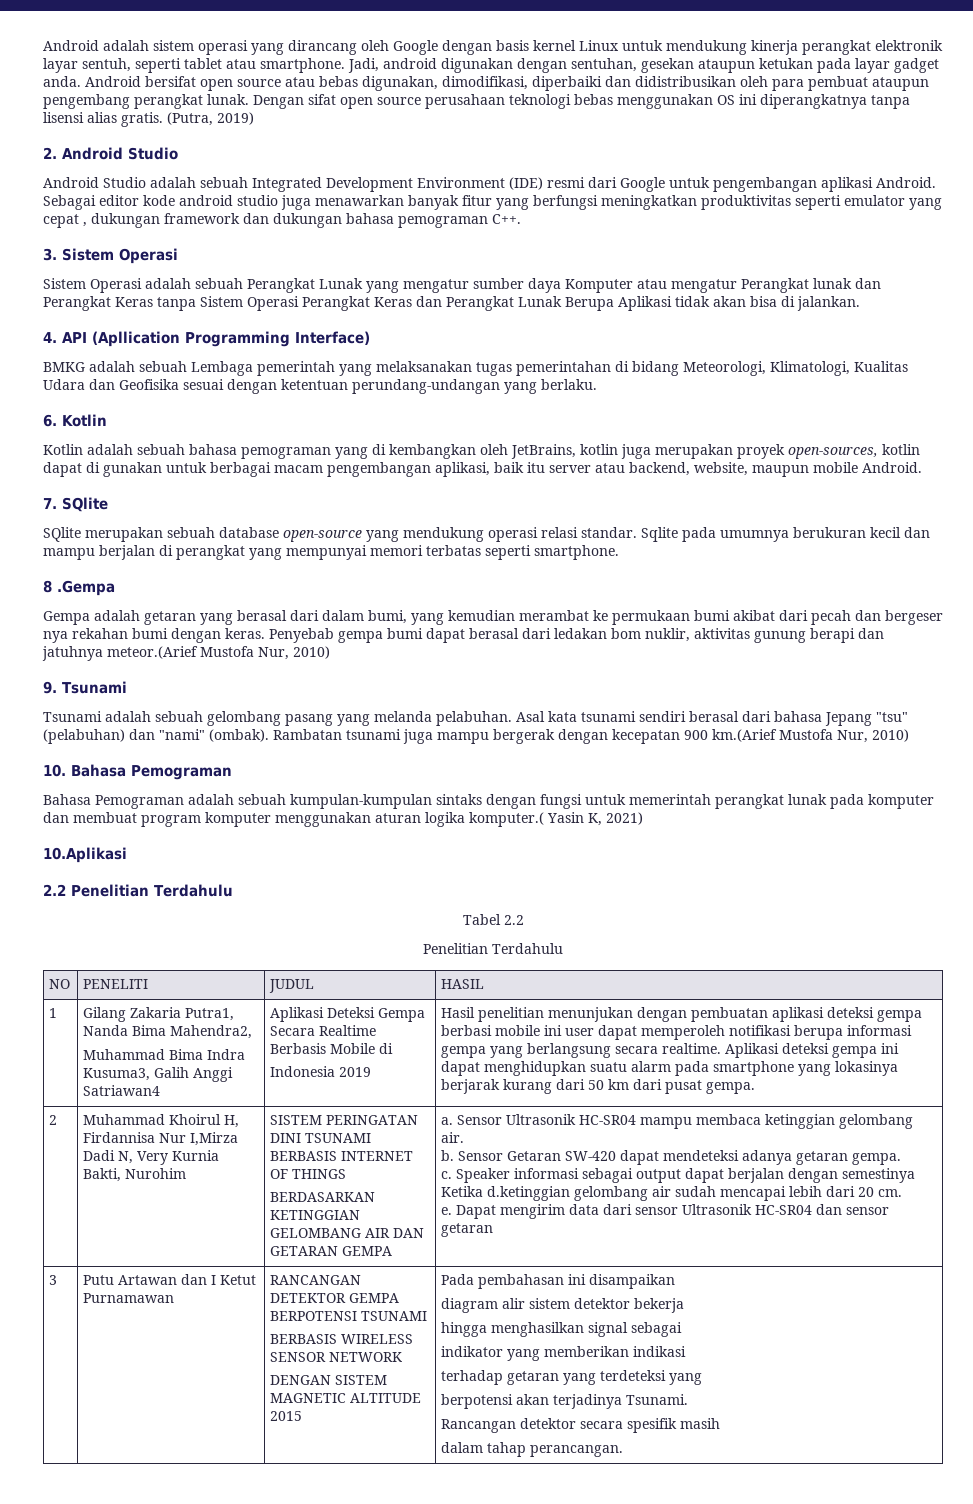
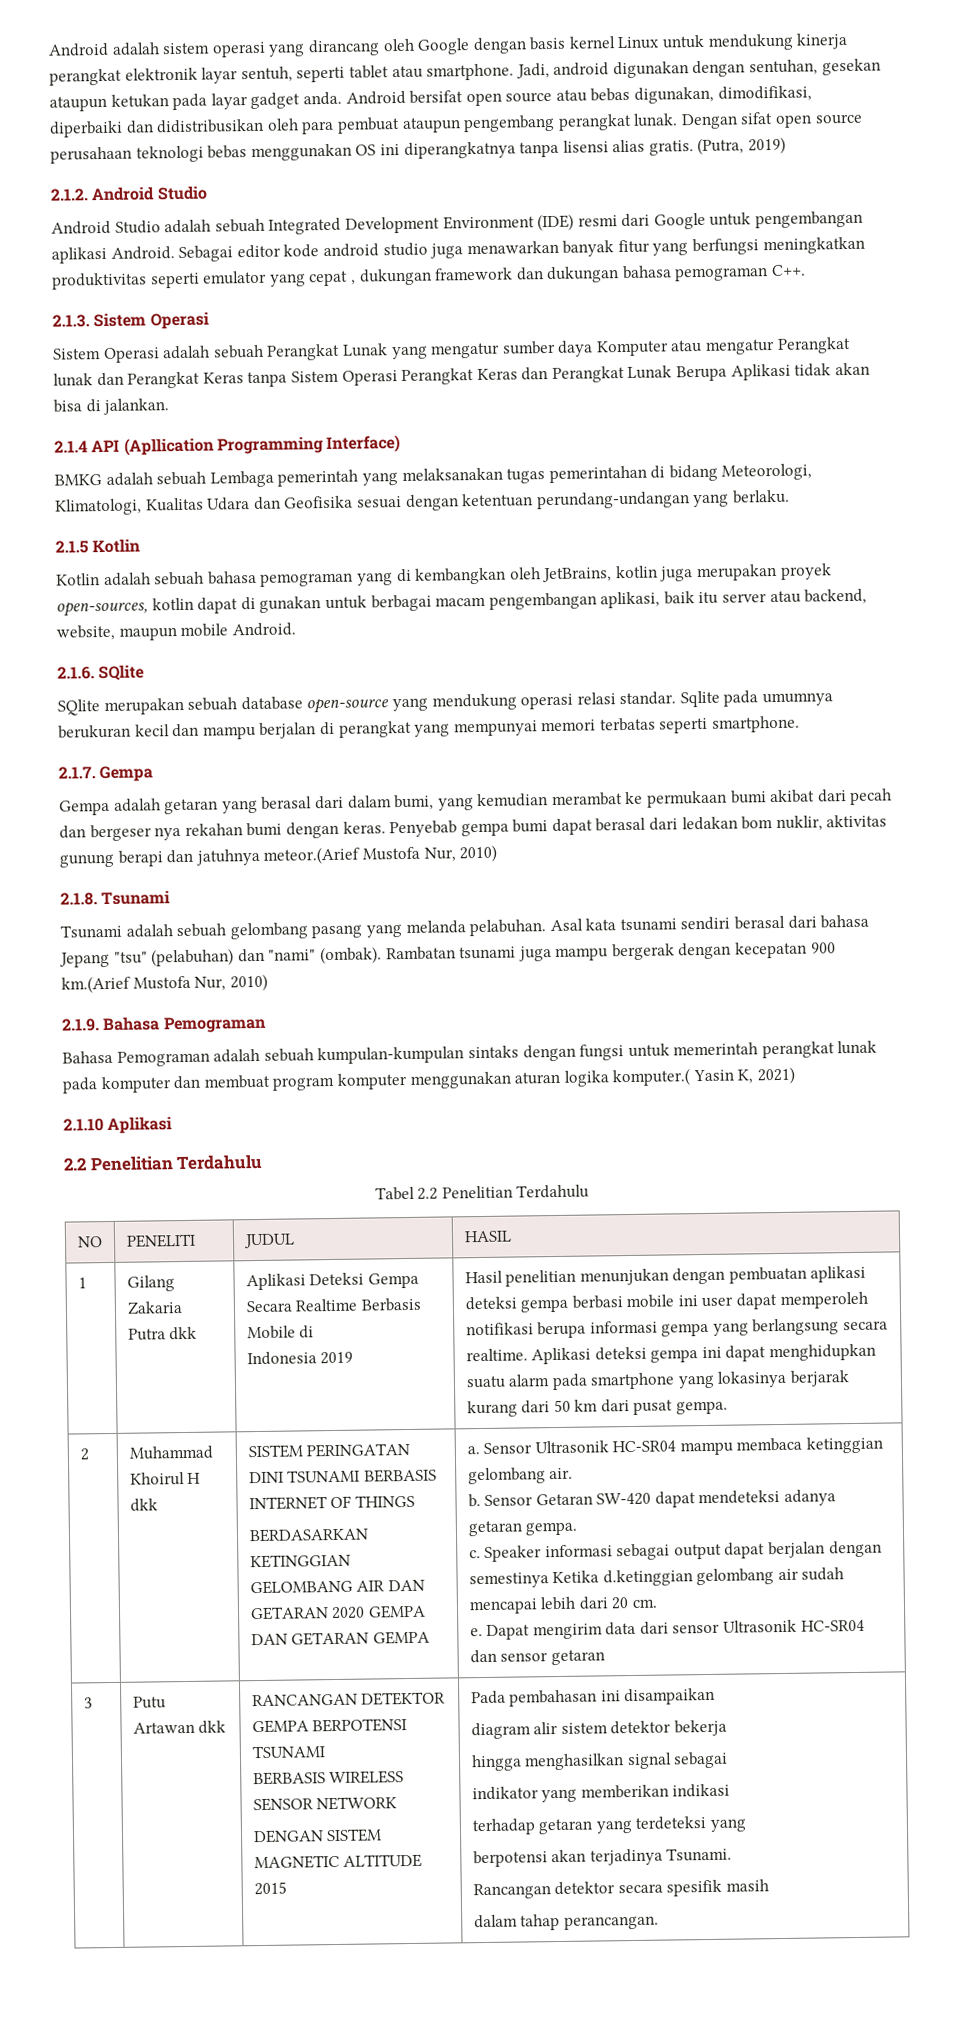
- 2. Android Studio
+ 2.1.2. Android Studio
- 3. Sistem Operasi
+ 2.1.3. Sistem Operasi
- 4. API (Apllication Programming Interface)
+ 2.1.4 API (Apllication Programming Interface)
- 6. Kotlin
+ 2.1.5 Kotlin
- 7. SQlite
+ 2.1.6. SQlite
- 8 .Gempa
+ 2.1.7. Gempa
- 9. Tsunami
+ 2.1.8. Tsunami
- 10. Bahasa Pemograman
+ 2.1.9. Bahasa Pemograman
- 10.Aplikasi
+ 2.1.10 Aplikasi
- Tabel 2.2
- Penelitian Terdahulu
+ Tabel 2.2 Penelitian Terdahulu
- Gilang Zakaria Putra1, Nanda Bima Mahendra2,
- Muhammad Bima Indra Kusuma3, Galih Anggi Satriawan4
+ Gilang Zakaria Putra dkk
- Muhammad Khoirul H, Firdannisa Nur I,Mirza Dadi N, Very Kurnia Bakti, Nurohim
+ Muhammad Khoirul H dkk
- BERDASARKAN KETINGGIAN GELOMBANG AIR DAN GETARAN GEMPA
+ BERDASARKAN KETINGGIAN GELOMBANG AIR DAN GETARAN 2020 GEMPA DAN GETARAN GEMPA
- Putu Artawan dan I Ketut Purnamawan
+ Putu Artawan dkk

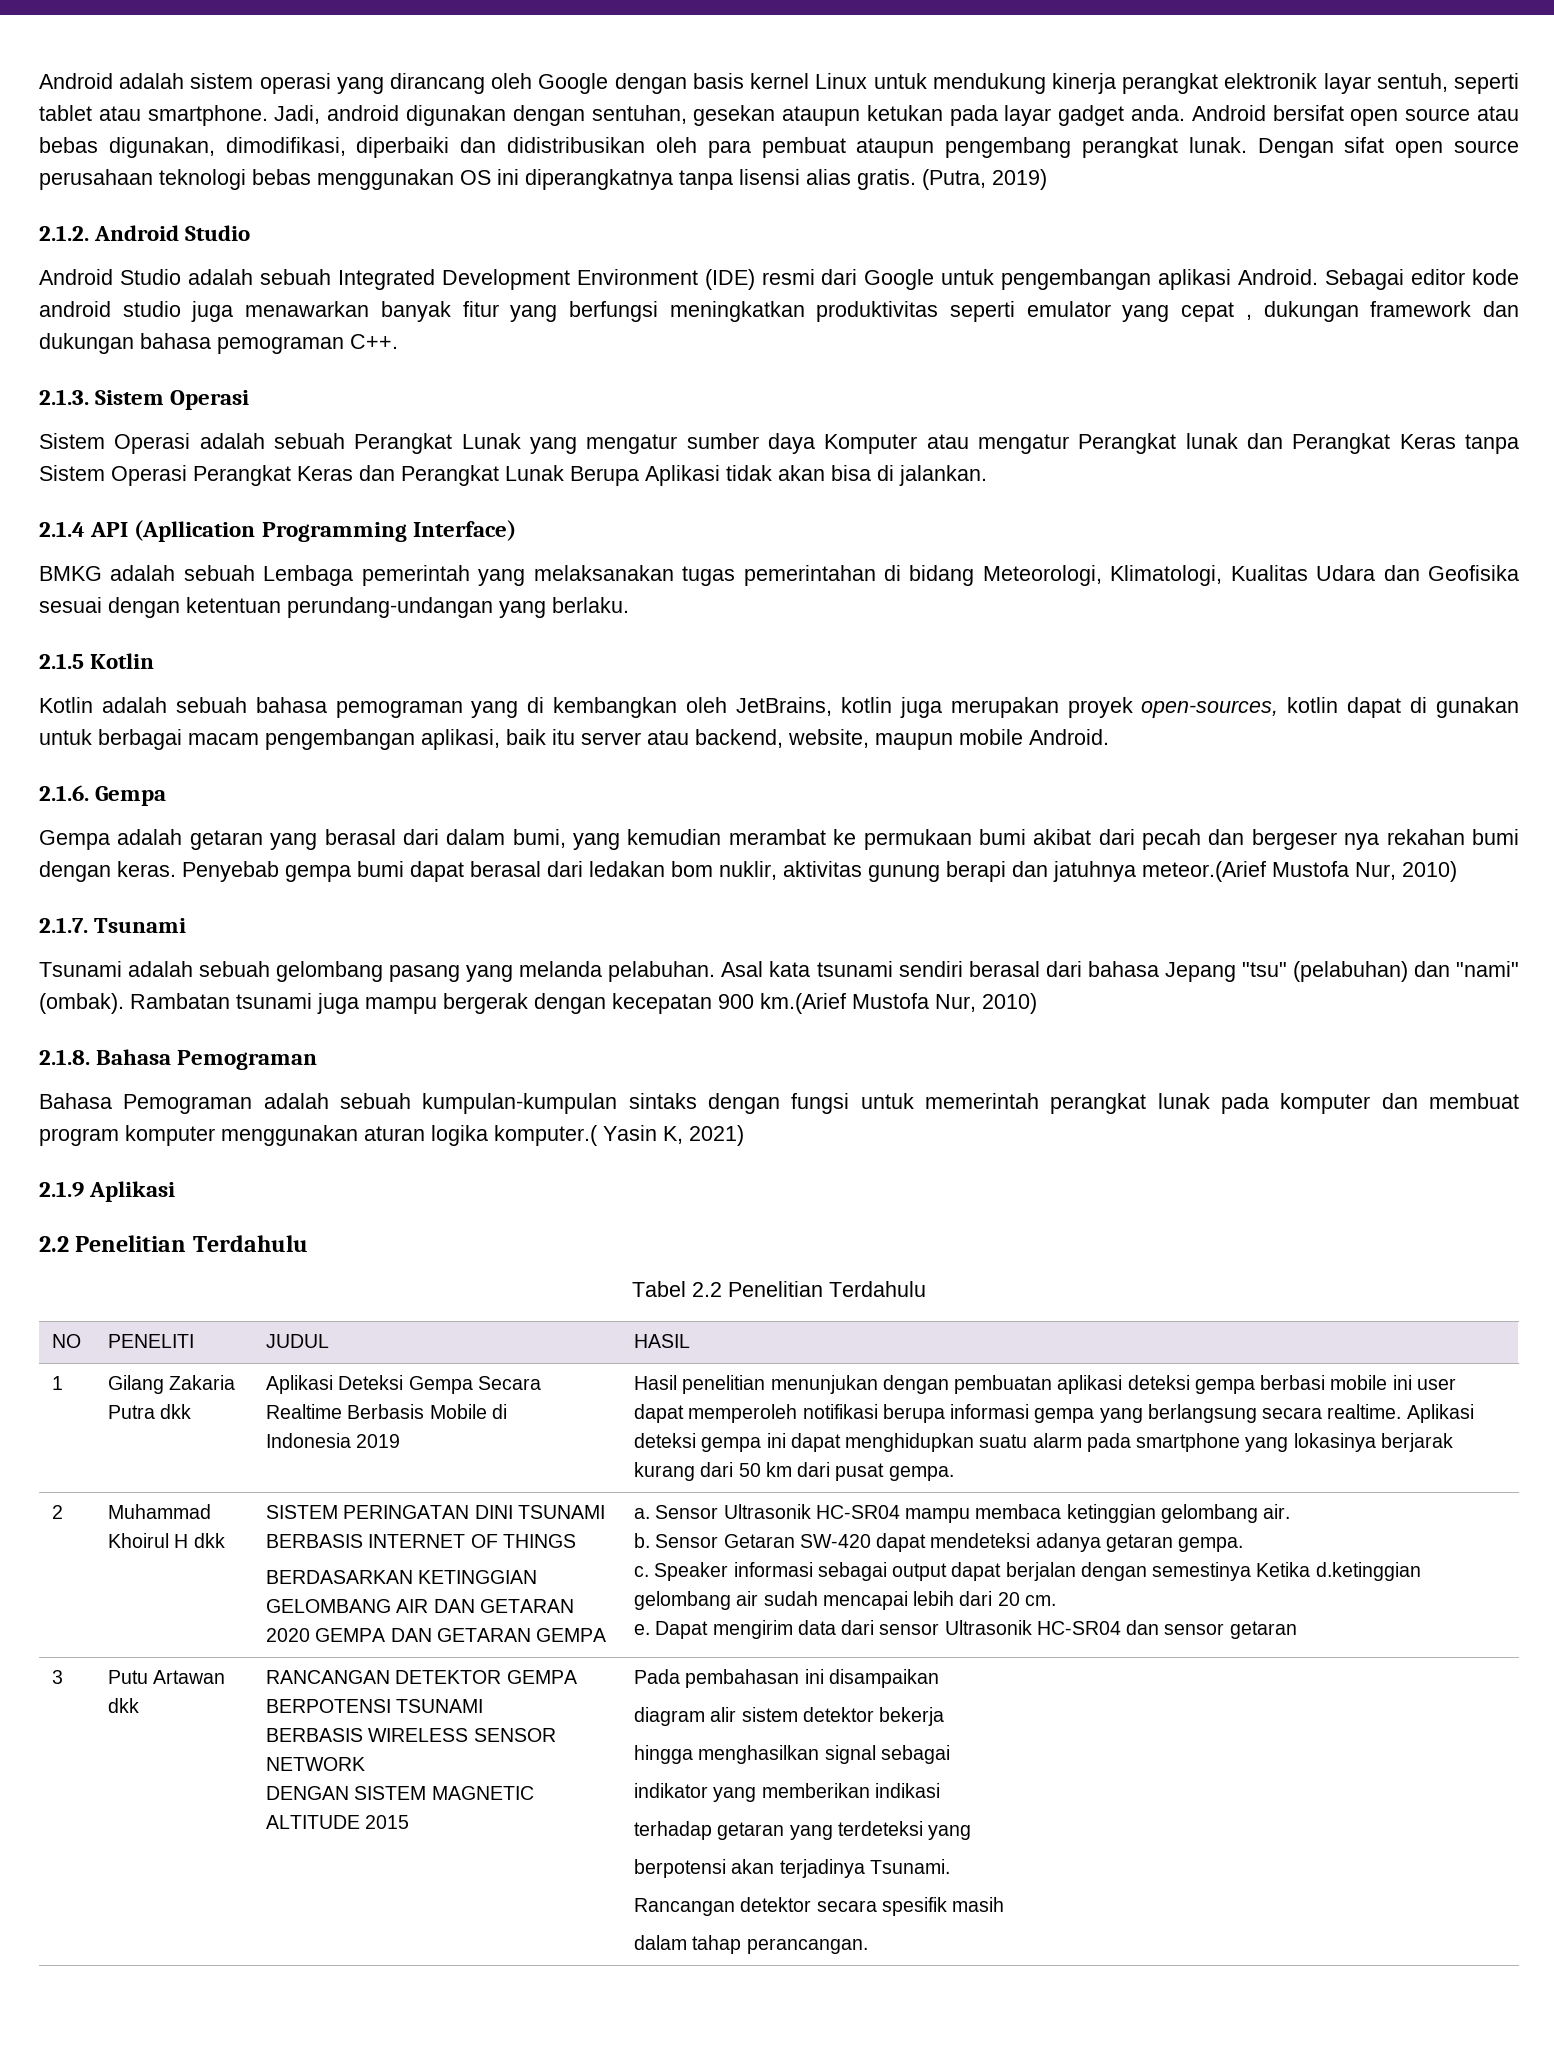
- 2.1.6. SQlite
- SQlite merupakan sebuah database open-source yang mendukung operasi relasi standar. Sqlite pada umumnya berukuran kecil dan mampu berjalan di perangkat yang mempunyai memori terbatas seperti smartphone.
- 2.1.7. Gempa
+ 2.1.6. Gempa
- 2.1.8. Tsunami
+ 2.1.7. Tsunami
- 2.1.9. Bahasa Pemograman
+ 2.1.8. Bahasa Pemograman
- 2.1.10 Aplikasi
+ 2.1.9 Aplikasi

